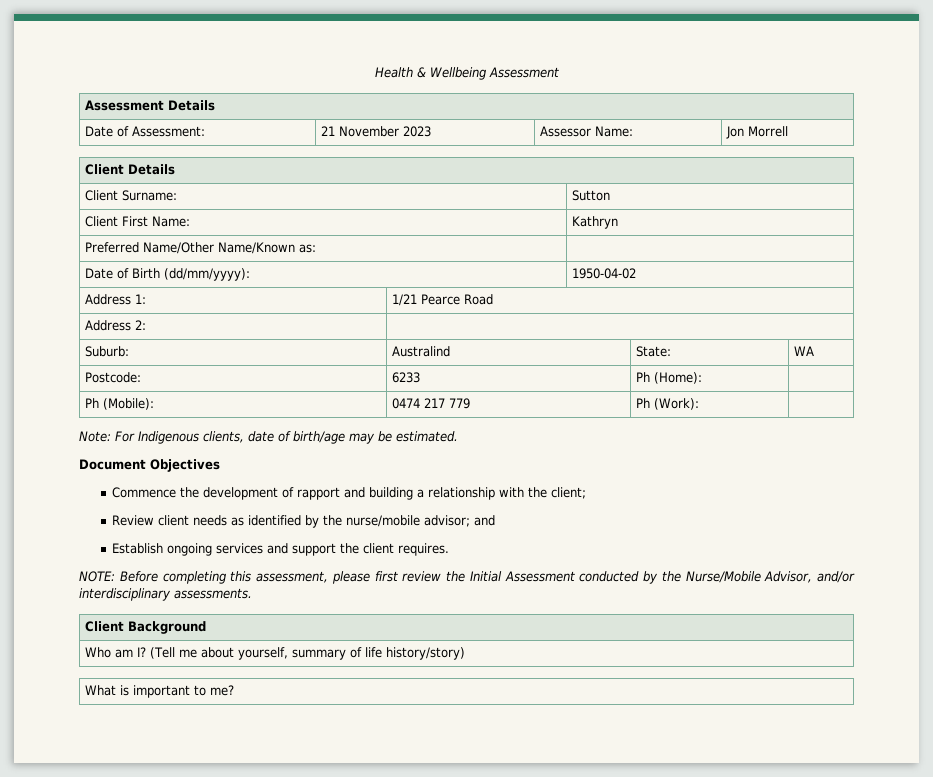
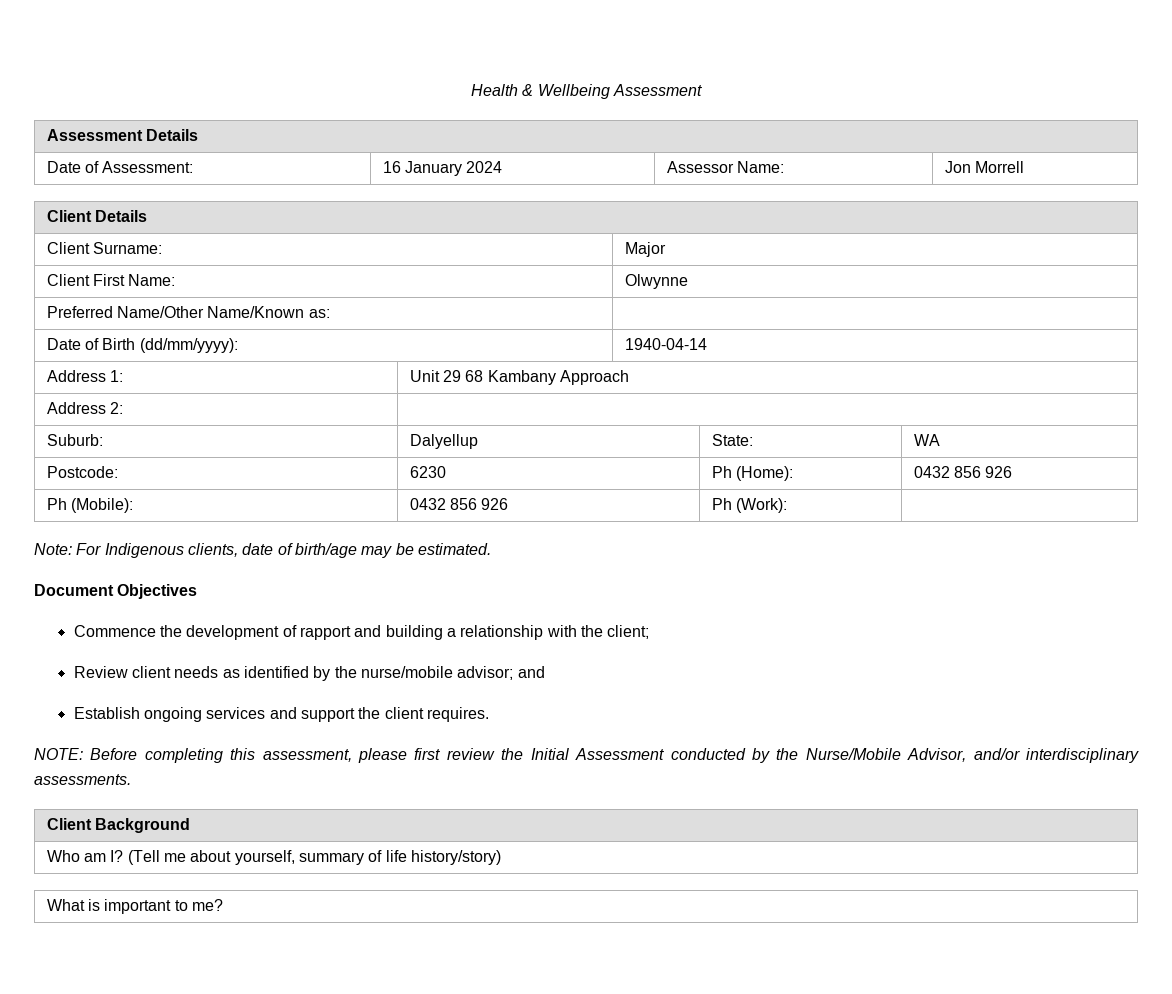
- Date of Assessment: | 21 November 2023 | Assessor Name: | Jon Morrell
+ Date of Assessment: | 16 January 2024 | Assessor Name: | Jon Morrell
- Client Surname: | Sutton
+ Client Surname: | Major
- Client First Name: | Kathryn
+ Client First Name: | Olwynne
- Date of Birth (dd/mm/yyyy): | 1950-04-02
+ Date of Birth (dd/mm/yyyy): | 1940-04-14
- Address 1: | 1/21 Pearce Road
+ Address 1: | Unit 29 68 Kambany Approach
- Suburb: | Australind | State: | WA
+ Suburb: | Dalyellup | State: | WA
- Postcode: | 6233 | Ph (Home): |
+ Postcode: | 6230 | Ph (Home): | 0432 856 926
- Ph (Mobile): | 0474 217 779 | Ph (Work): |
+ Ph (Mobile): | 0432 856 926 | Ph (Work): |

